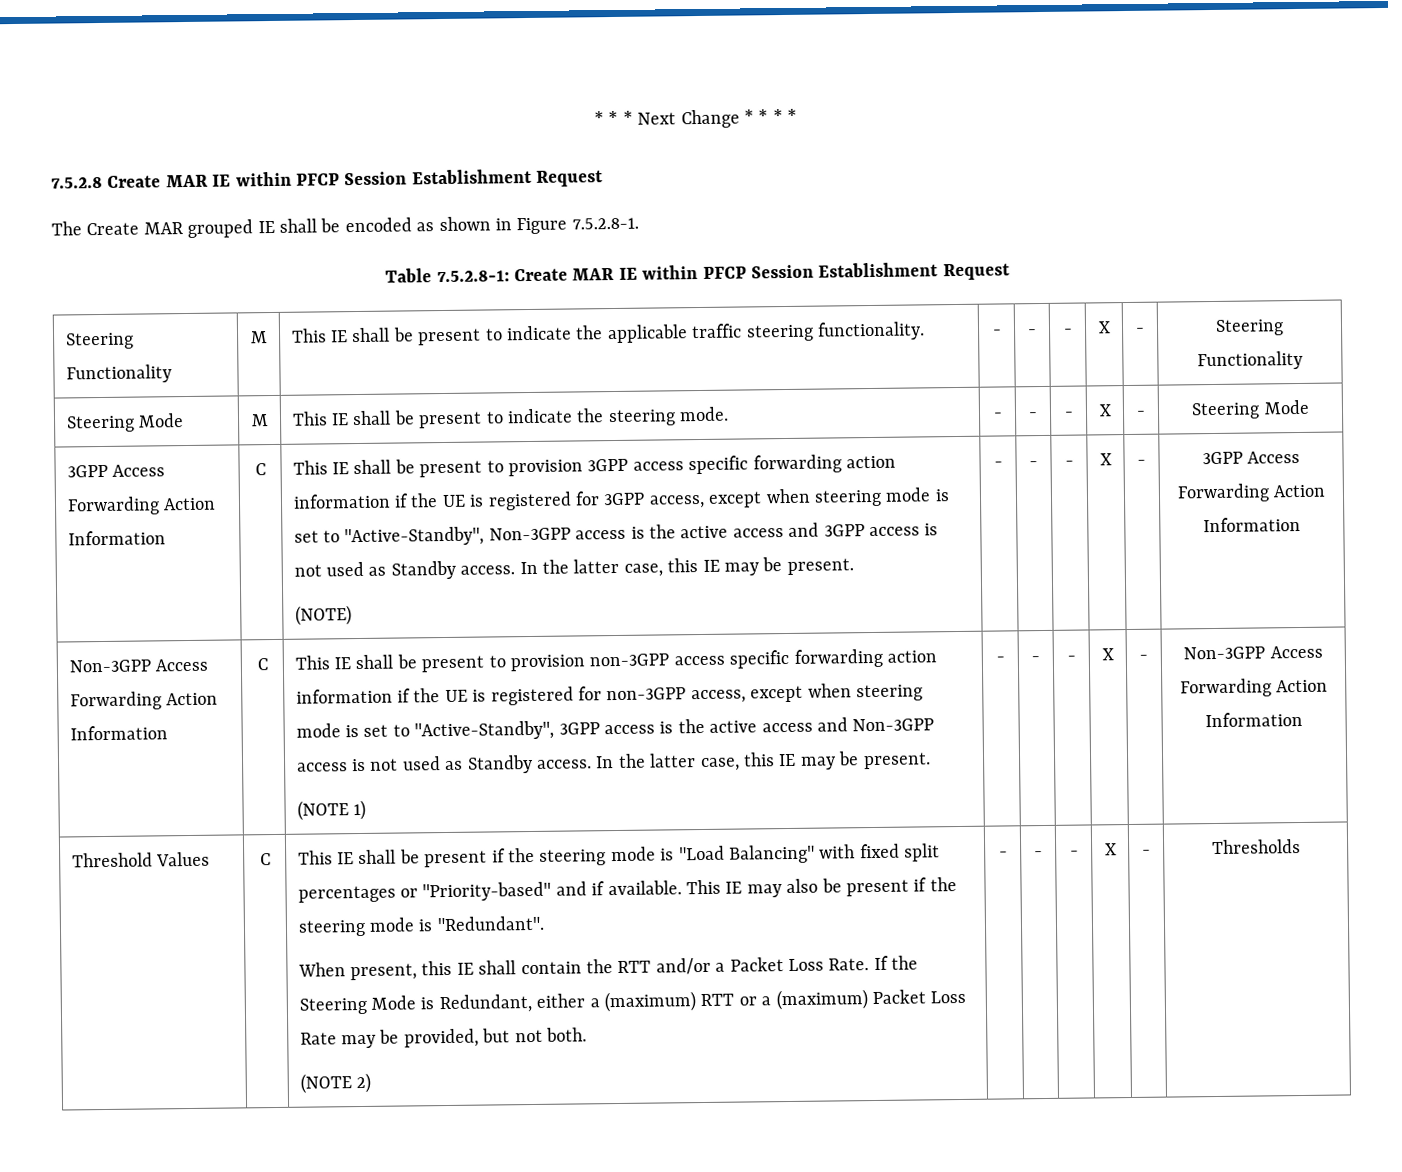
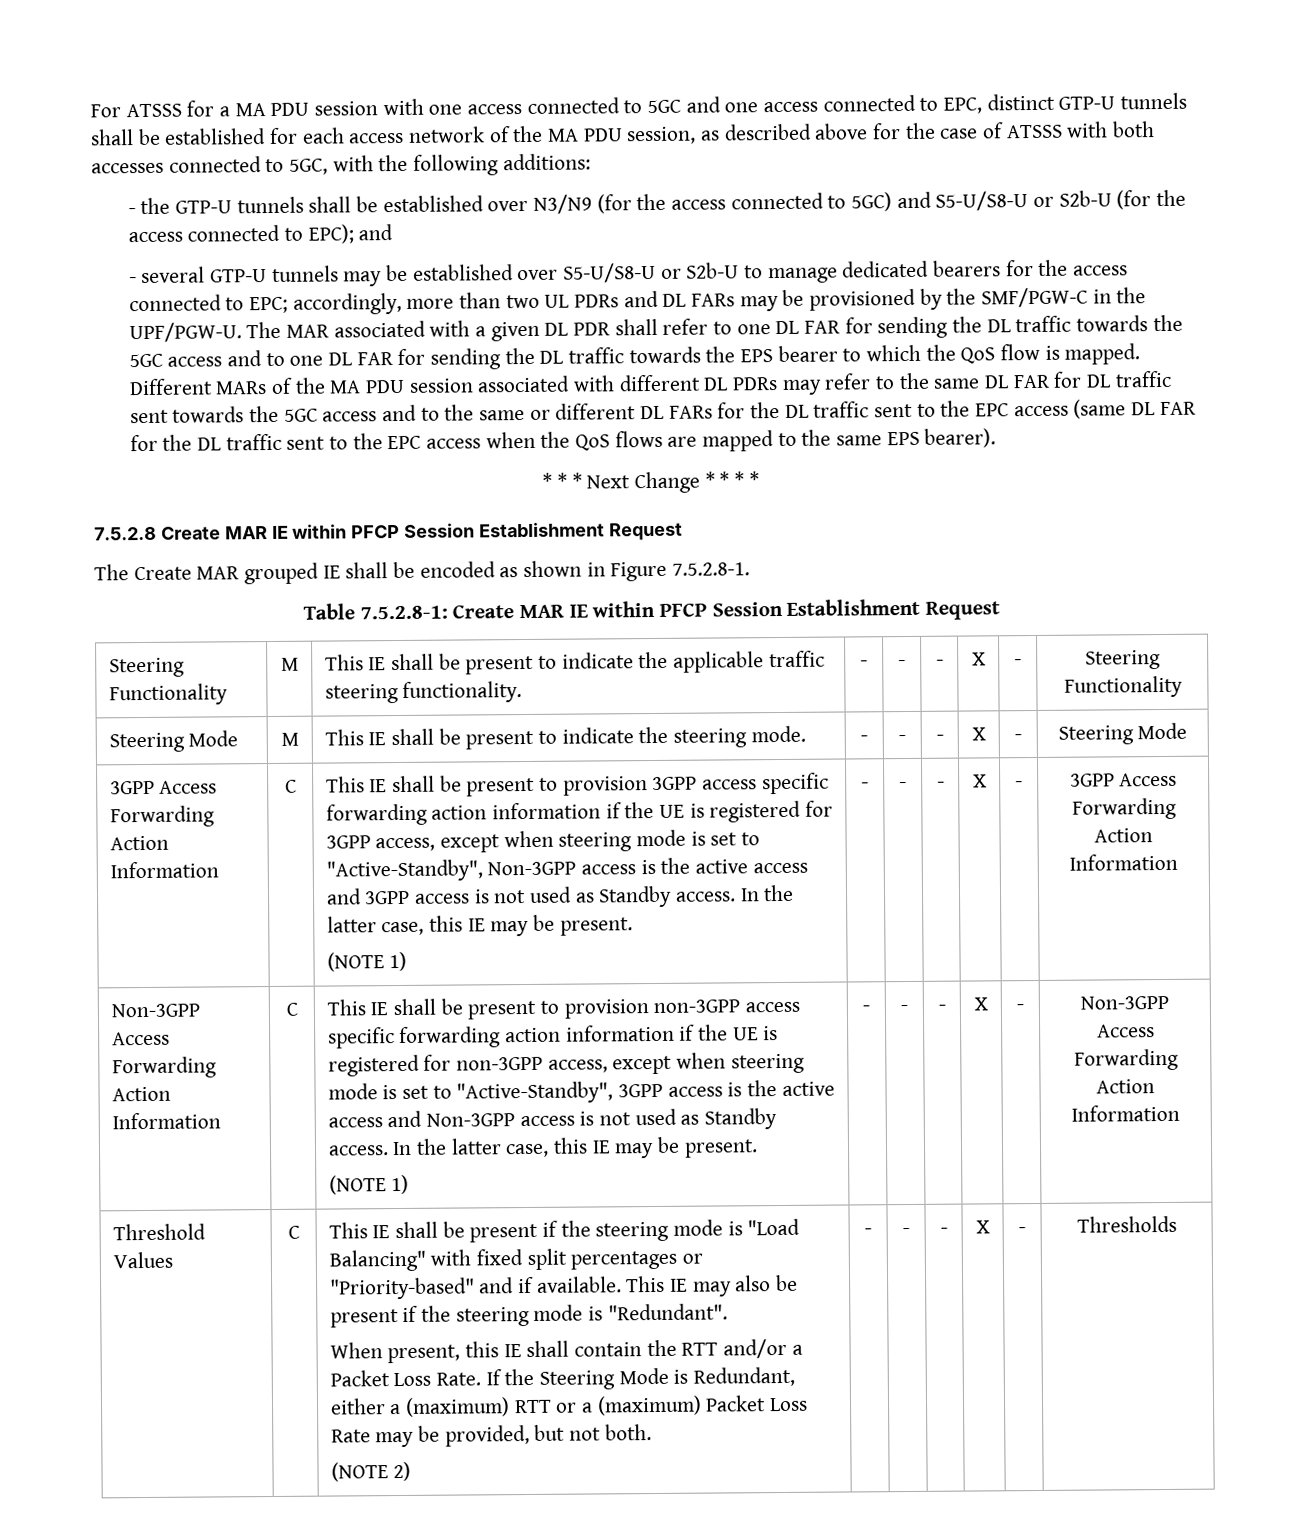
+ For ATSSS for a MA PDU session with one access connected to 5GC and one access connected to EPC, distinct GTP-U tunnels shall be established for each access network of the MA PDU session, as described above for the case of ATSSS with both accesses connected to 5GC, with the following additions:
+ - the GTP-U tunnels shall be established over N3/N9 (for the access connected to 5GC) and S5-U/S8-U or S2b-U (for the access connected to EPC); and
+ - several GTP-U tunnels may be established over S5-U/S8-U or S2b-U to manage dedicated bearers for the access connected to EPC; accordingly, more than two UL PDRs and DL FARs may be provisioned by the SMF/PGW-C in the UPF/PGW-U. The MAR associated with a given DL PDR shall refer to one DL FAR for sending the DL traffic towards the 5GC access and to one DL FAR for sending the DL traffic towards the EPS bearer to which the QoS flow is mapped. Different MARs of the MA PDU session associated with different DL PDRs may refer to the same DL FAR for DL traffic sent towards the 5GC access and to the same or different DL FARs for the DL traffic sent to the EPC access (same DL FAR for the DL traffic sent to the EPC access when the QoS flows are mapped to the same EPS bearer).
  This IE shall be present to provision 3GPP access specific forwarding action information if the UE is registered for 3GPP access, except when steering mode is set to "Active-Standby", Non-3GPP access is the active access and 3GPP access is not used as Standby access. In the latter case, this IE may be present.
- (NOTE)
+ (NOTE 1)

